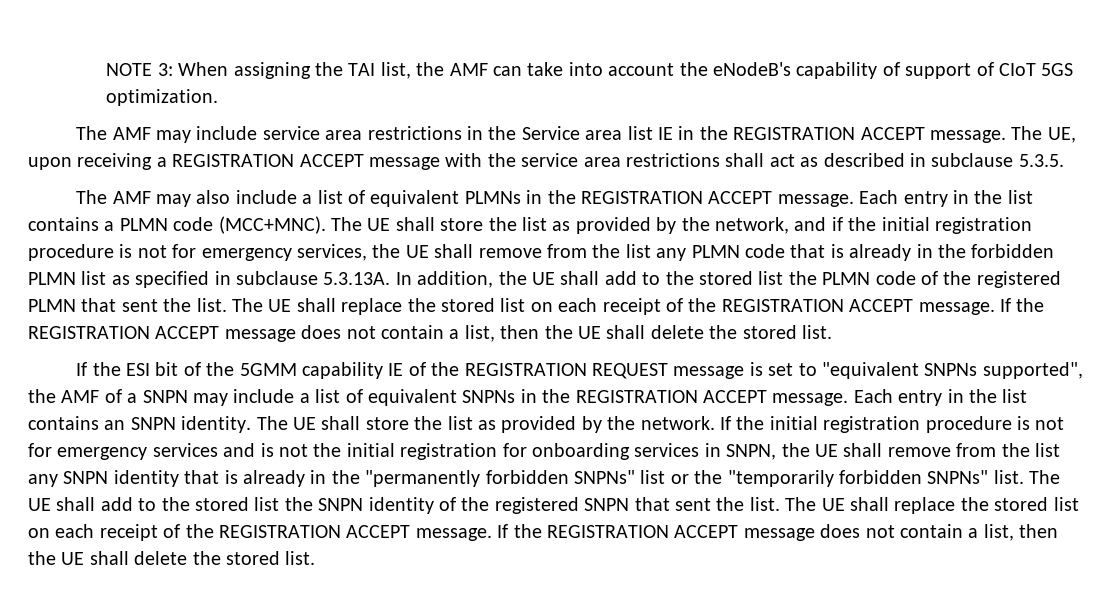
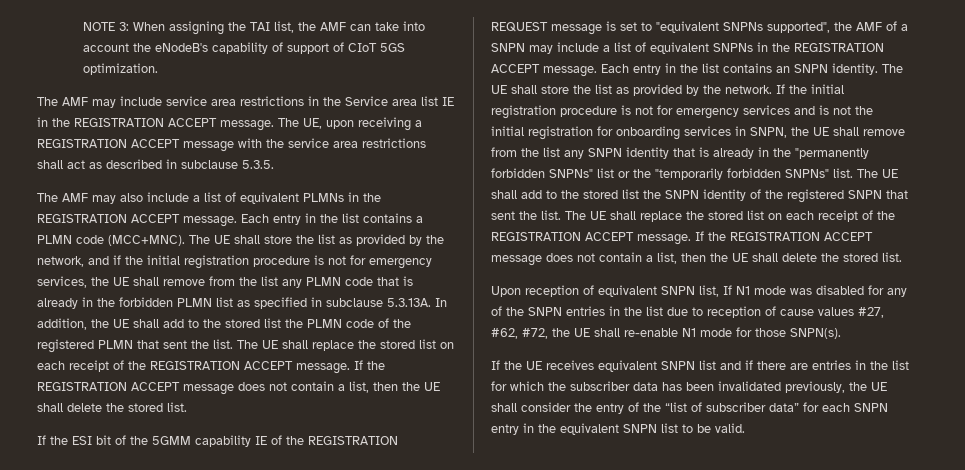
+ Upon reception of equivalent SNPN list, If N1 mode was disabled for any of the SNPN entries in the list due to reception of cause values #27, #62, #72, the UE shall re-enable N1 mode for those SNPN(s).
+ If the UE receives equivalent SNPN list and if there are entries in the list for which the subscriber data has been invalidated previously, the UE shall consider the entry of the “list of subscriber data” for each SNPN entry in the equivalent SNPN list to be valid.

